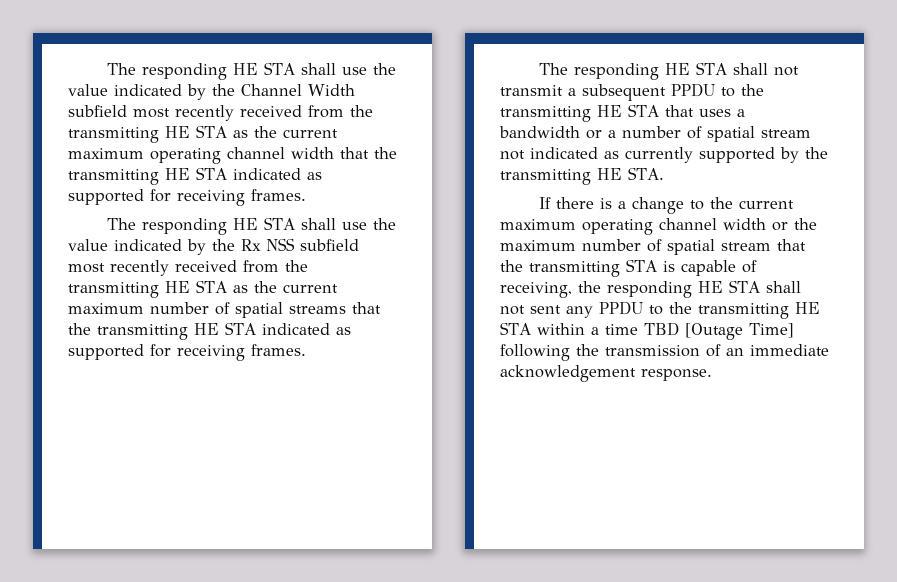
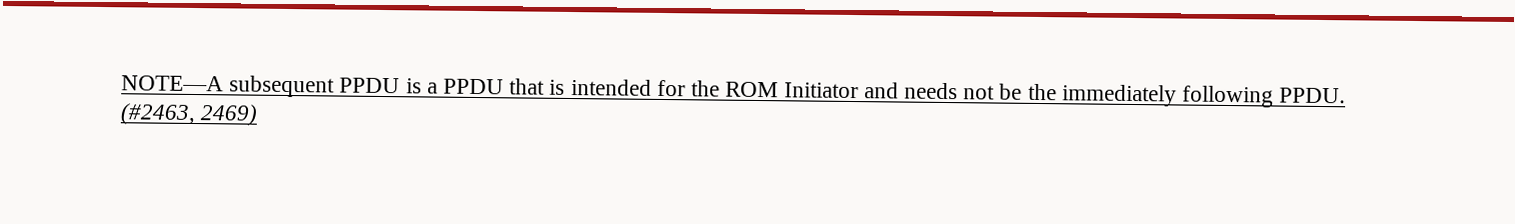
- The responding HE STA shall use the value indicated by the Channel Width subfield most recently received from the transmitting HE STA as the current maximum operating channel width that the transmitting HE STA indicated as supported for receiving frames.
- The responding HE STA shall use the value indicated by the Rx NSS subfield most recently received from the transmitting HE STA as the current maximum number of spatial streams that the transmitting HE STA indicated as supported for receiving frames.
- The responding HE STA shall not transmit a subsequent PPDU to the transmitting HE STA that uses a bandwidth or a number of spatial stream not indicated as currently supported by the transmitting HE STA.
- If there is a change to the current maximum operating channel width or the maximum number of spatial stream that the transmitting STA is capable of receiving, the responding HE STA shall not sent any PPDU to the transmitting HE STA within a time TBD [Outage Time] following the transmission of an immediate acknowledgement response.
+ NOTE—A subsequent PPDU is a PPDU that is intended for the ROM Initiator and needs not be the immediately following PPDU. (#2463, 2469)

